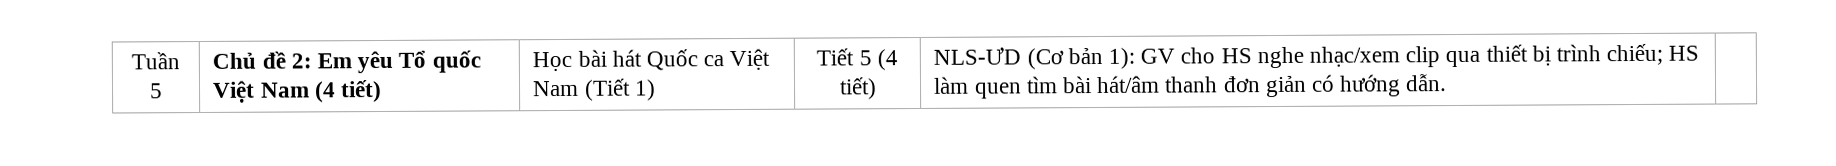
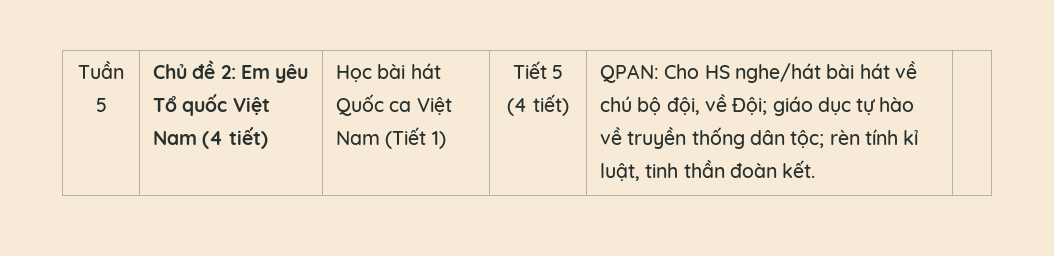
- NLS-ƯD (Cơ bản 1): GV cho HS nghe nhạc/xem clip qua thiết bị trình chiếu; HS làm quen tìm bài hát/âm thanh đơn giản có hướng dẫn.
+ QPAN: Cho HS nghe/hát bài hát về chú bộ đội, về Đội; giáo dục tự hào về truyền thống dân tộc; rèn tính kỉ luật, tinh thần đoàn kết.

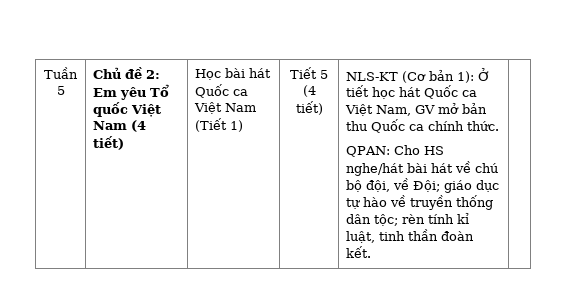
+ NLS-KT (Cơ bản 1): Ở tiết học hát Quốc ca Việt Nam, GV mở bản thu Quốc ca chính thức.

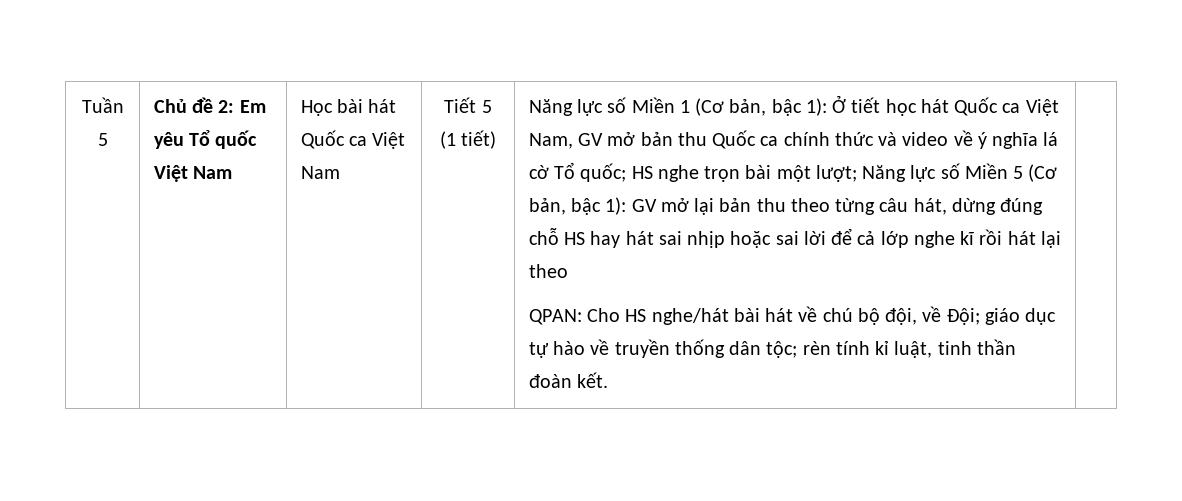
- Chủ đề 2: Em yêu Tổ quốc Việt Nam (4 tiết)
+ Chủ đề 2: Em yêu Tổ quốc Việt Nam
- Học bài hát Quốc ca Việt Nam (Tiết 1)
+ Học bài hát Quốc ca Việt Nam
- Tiết 5 (4 tiết) | NLS-KT (Cơ bản 1): Ở tiết học hát Quốc ca Việt Nam, GV mở bản thu Quốc ca chính thức.
+ Tiết 5 (1 tiết) | Năng lực số Miền 1 (Cơ bản, bậc 1): Ở tiết học hát Quốc ca Việt Nam, GV mở bản thu Quốc ca chính thức và video về ý nghĩa lá cờ Tổ quốc; HS nghe trọn bài một lượt; Năng lực số Miền 5 (Cơ bản, bậc 1): GV mở lại bản thu theo từng câu hát, dừng đúng chỗ HS hay hát sai nhịp hoặc sai lời để cả lớp nghe kĩ rồi hát lại theo

